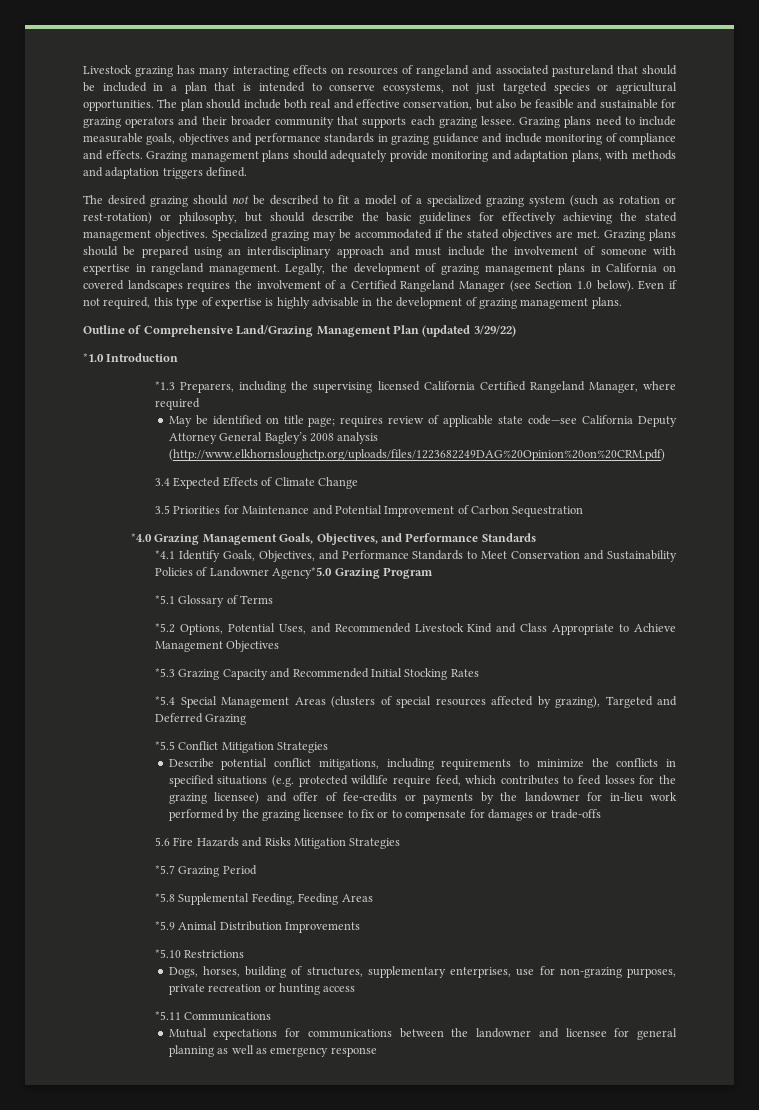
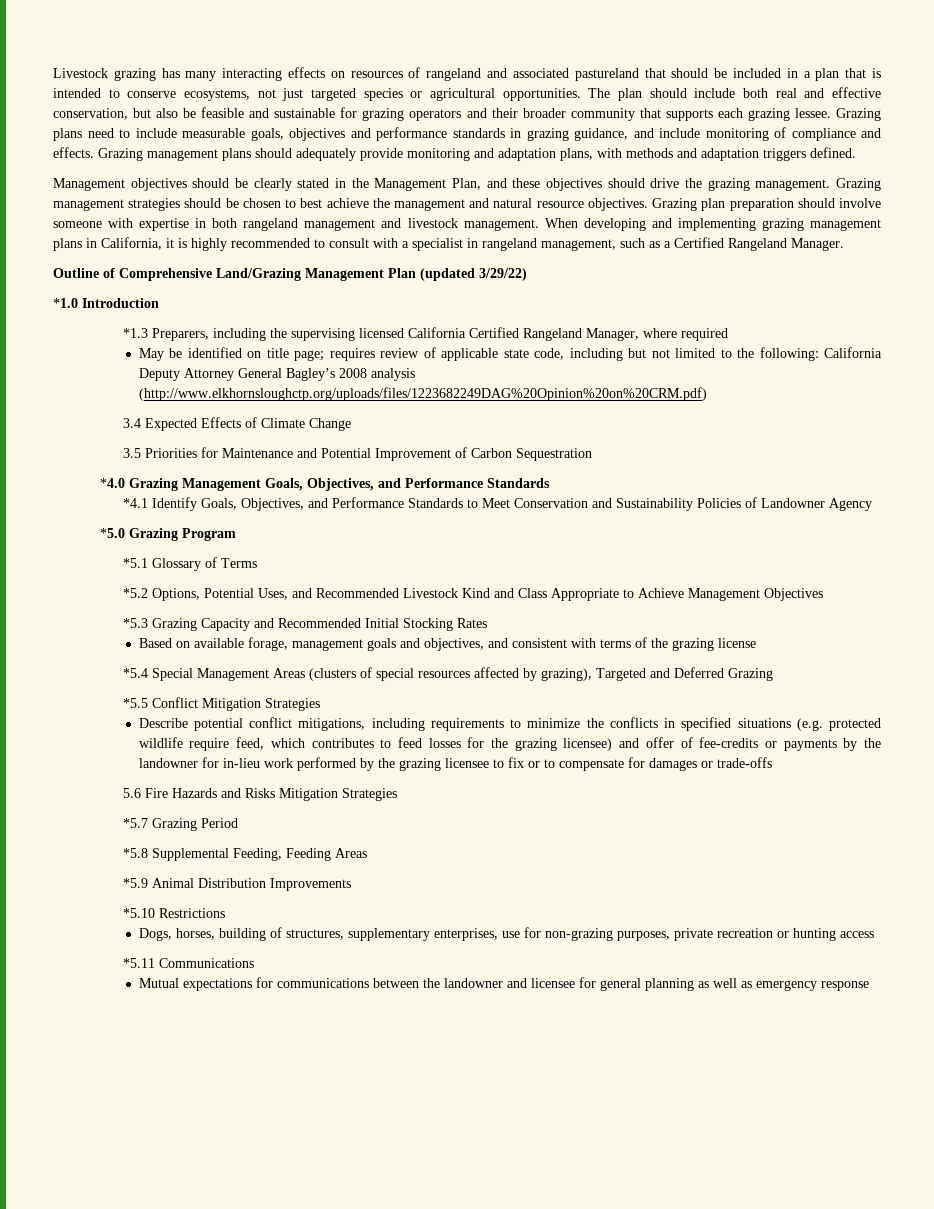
- Grazing plans need to include measurable goals, objectives and performance standards in grazing guidance and include monitoring of compliance and effects.
+ Grazing plans need to include measurable goals, objectives and performance standards in grazing guidance, and include monitoring of compliance and effects.
- The desired grazing should not be described to fit a model of a specialized grazing system (such as rotation or rest-rotation) or philosophy, but should describe the basic guidelines for effectively achieving the stated management objectives. Specialized grazing may be accommodated if the stated objectives are met. Grazing plans should be prepared using an interdisciplinary approach and must include the involvement of someone with expertise in rangeland management. Legally, the development of grazing management plans in California on covered landscapes requires the involvement of a Certified Rangeland Manager (see Section 1.0 below). Even if not required, this type of expertise is highly advisable in the development of grazing management plans.
+ Management objectives should be clearly stated in the Management Plan, and these objectives should drive the grazing management. Grazing management strategies should be chosen to best achieve the management and natural resource objectives. Grazing plan preparation should involve someone with expertise in both rangeland management and livestock management. When developing and implementing grazing management plans in California, it is highly recommended to consult with a specialist in rangeland management, such as a Certified Rangeland Manager.
- May be identified on title page; requires review of applicable state code—see California Deputy Attorney General Bagley’s 2008 analysis (http://www.elkhornsloughctp.org/uploads/files/1223682249DAG%20Opinion%20on%20CRM.pdf)
+ May be identified on title page; requires review of applicable state code, including but not limited to the following: California Deputy Attorney General Bagley’s 2008 analysis (http://www.elkhornsloughctp.org/uploads/files/1223682249DAG%20Opinion%20on%20CRM.pdf)
- *4.1 Identify Goals, Objectives, and Performance Standards to Meet Conservation and Sustainability Policies of Landowner Agency*5.0 Grazing Program
+ *4.1 Identify Goals, Objectives, and Performance Standards to Meet Conservation and Sustainability Policies of Landowner Agency
+ *5.0 Grazing Program
+ Based on available forage, management goals and objectives, and consistent with terms of the grazing license

